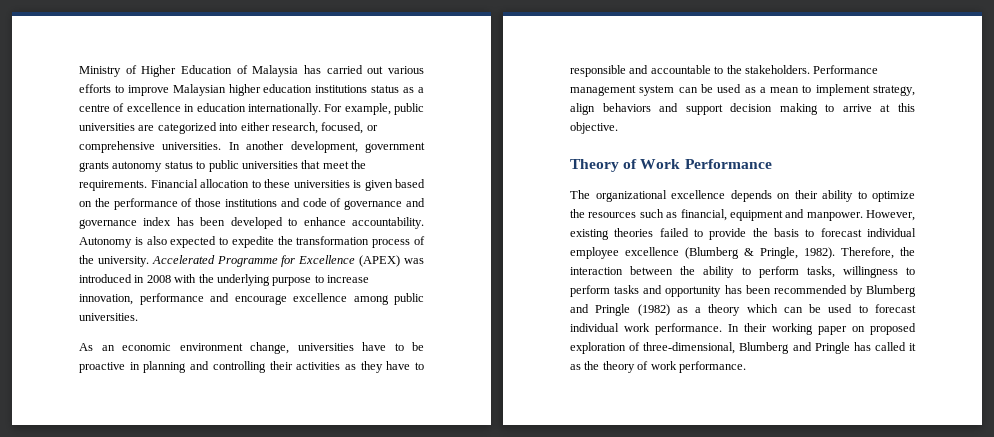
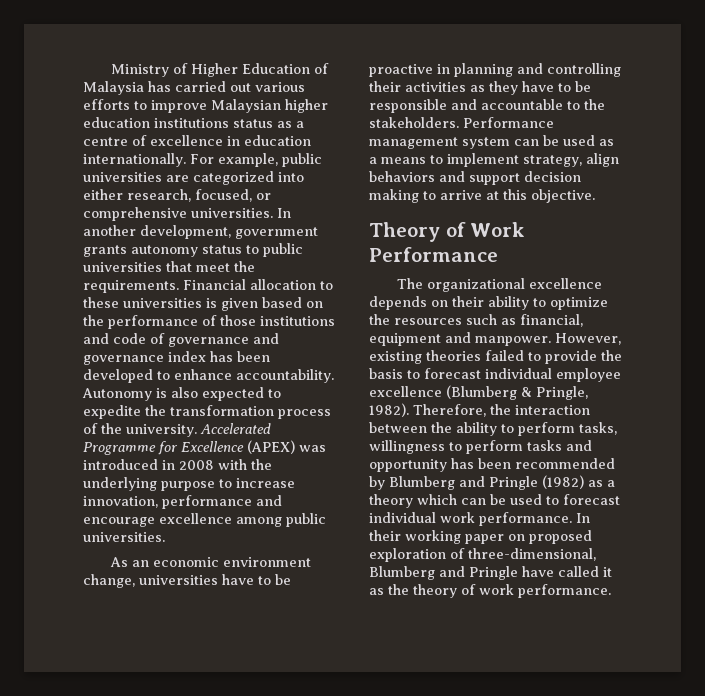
- As an economic environment change, universities have to be proactive in planning and controlling their activities as they have to responsible and accountable to the stakeholders.
+ As an economic environment change, universities have to be proactive in planning and controlling their activities as they have to be responsible and accountable to the stakeholders.
- Performance management system can be used as a mean to implement strategy, align behaviors and support decision making to arrive at this objective.
+ Performance management system can be used as a means to implement strategy, align behaviors and support decision making to arrive at this objective.
- In their working paper on proposed exploration of three-dimensional, Blumberg and Pringle has called it as the theory of work performance.
+ In their working paper on proposed exploration of three-dimensional, Blumberg and Pringle have called it as the theory of work performance.

